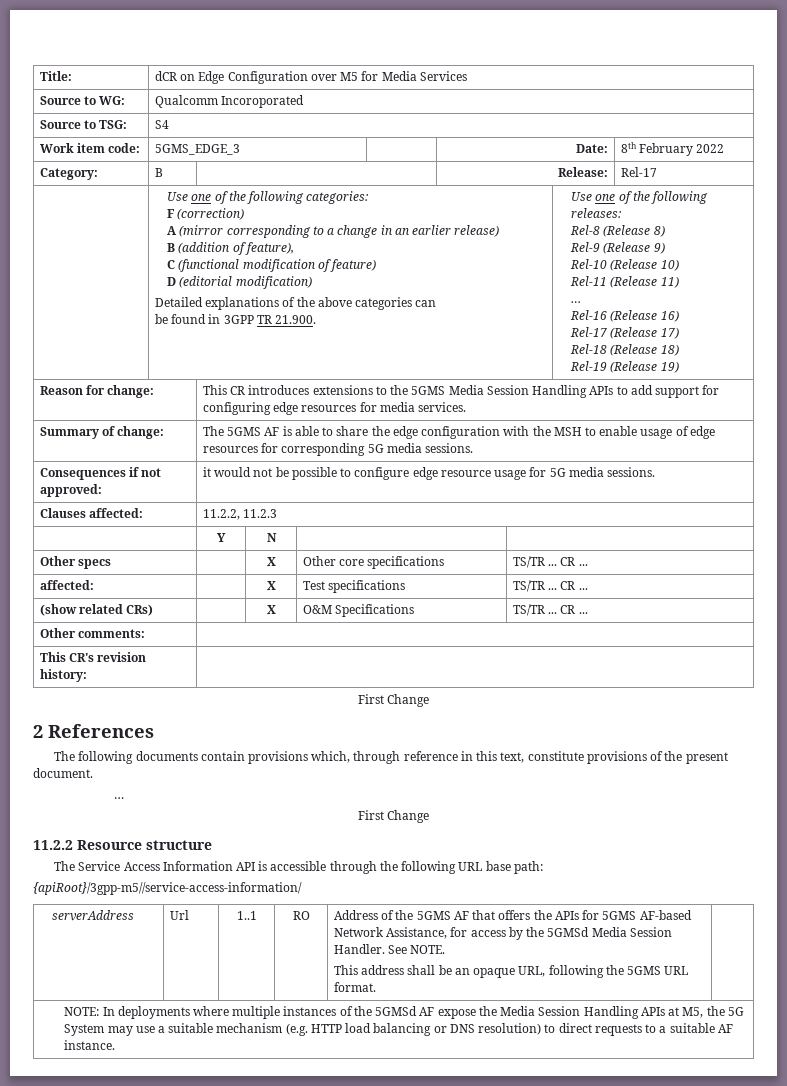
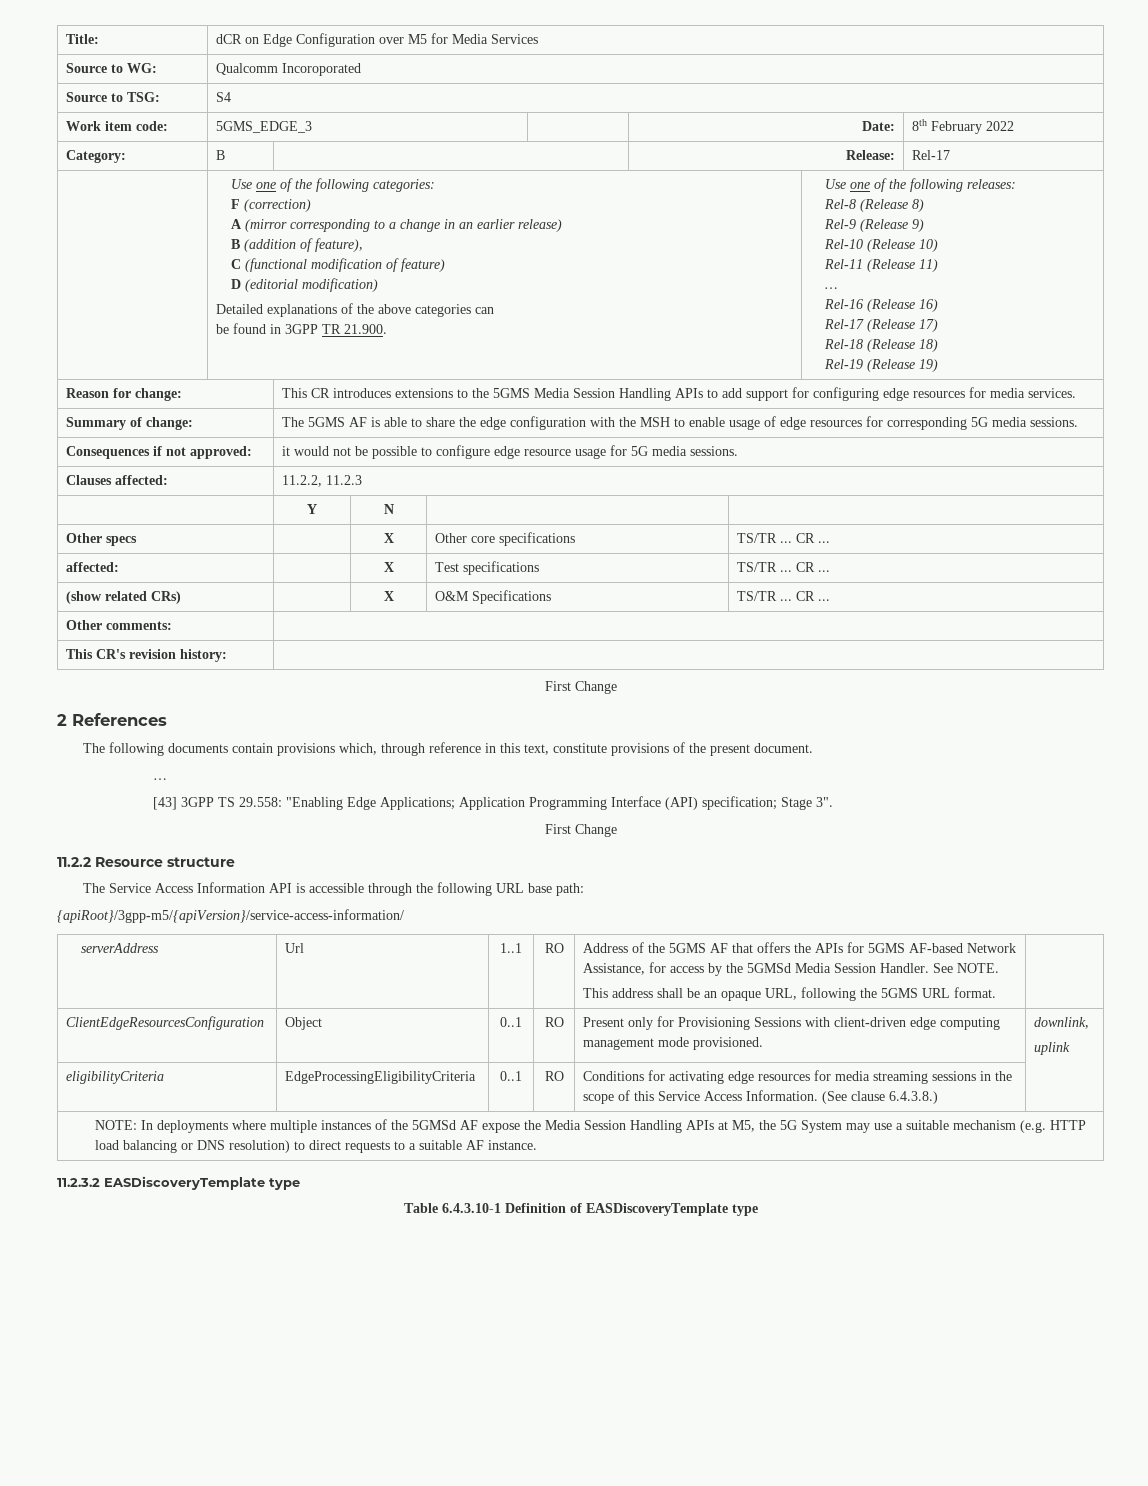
+ [43] 3GPP TS 29.558: "Enabling Edge Applications; Application Programming Interface (API) specification; Stage 3".
- {apiRoot}/3gpp-m5//service-access-information/
+ {apiRoot}/3gpp-m5/{apiVersion}/service-access-information/
+ ClientEdgeResourcesConfiguration | Object | 0..1 | RO | Present only for Provisioning Sessions with client-driven edge computing management mode provisioned. | downlink,
+ uplink
+ eligibilityCriteria | EdgeProcessingEligibilityCriteria | 0..1 | RO | Conditions for activating edge resources for media streaming sessions in the scope of this Service Access Information. (See clause 6.4.3.8.) |
+ 11.2.3.2 EASDiscoveryTemplate type
+ Table 6.4.3.10-1 Definition of EASDiscoveryTemplate type

